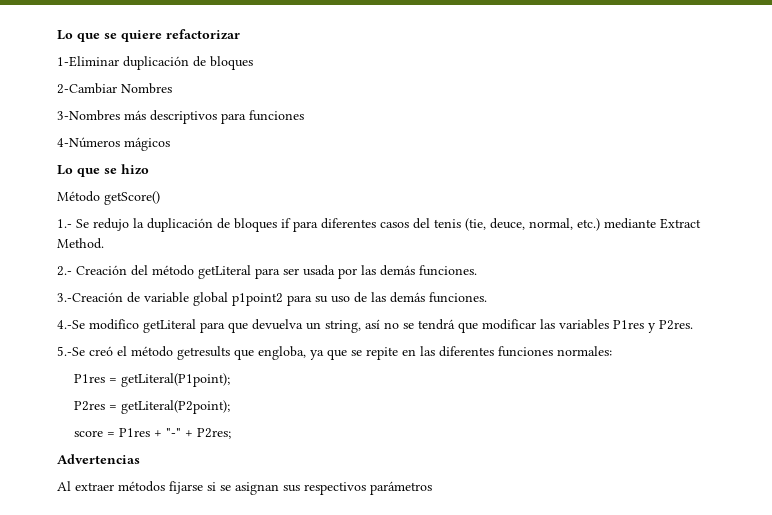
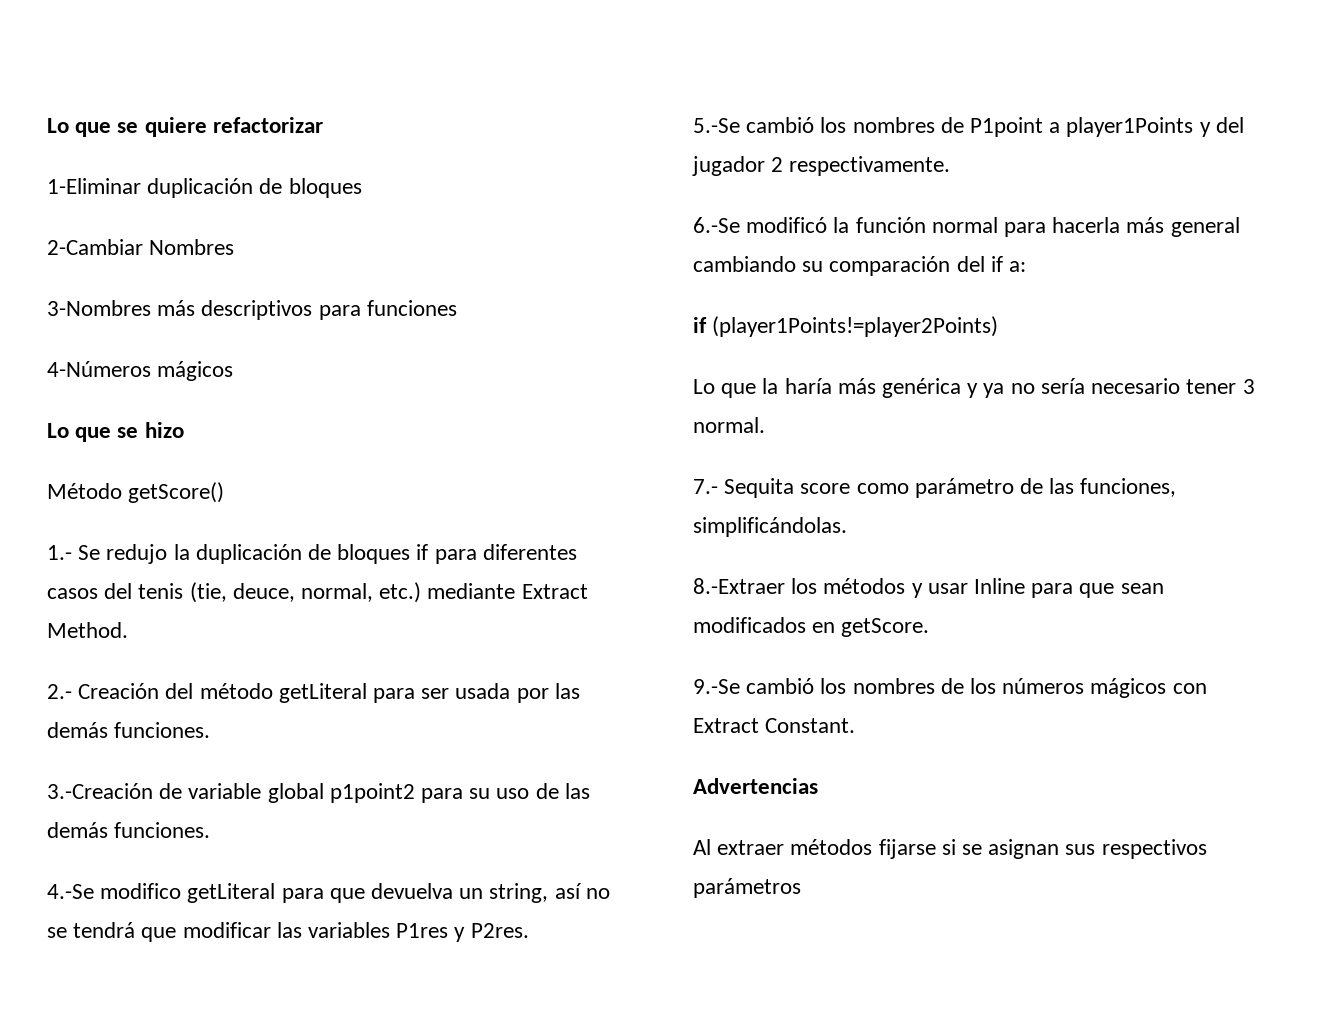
- 5.-Se creó el método getresults que engloba, ya que se repite en las diferentes funciones normales:
- P1res = getLiteral(P1point);
- P2res = getLiteral(P2point);
- score = P1res + "-" + P2res;
+ 5.-Se cambió los nombres de P1point a player1Points y del jugador 2 respectivamente.
+ 6.-Se modificó la función normal para hacerla más general cambiando su comparación del if a:
+ if (player1Points!=player2Points)
+ Lo que la haría más genérica y ya no sería necesario tener 3 normal.
+ 7.- Sequita score como parámetro de las funciones, simplificándolas.
+ 8.-Extraer los métodos y usar Inline para que sean modificados en getScore.
+ 9.-Se cambió los nombres de los números mágicos con Extract Constant.

